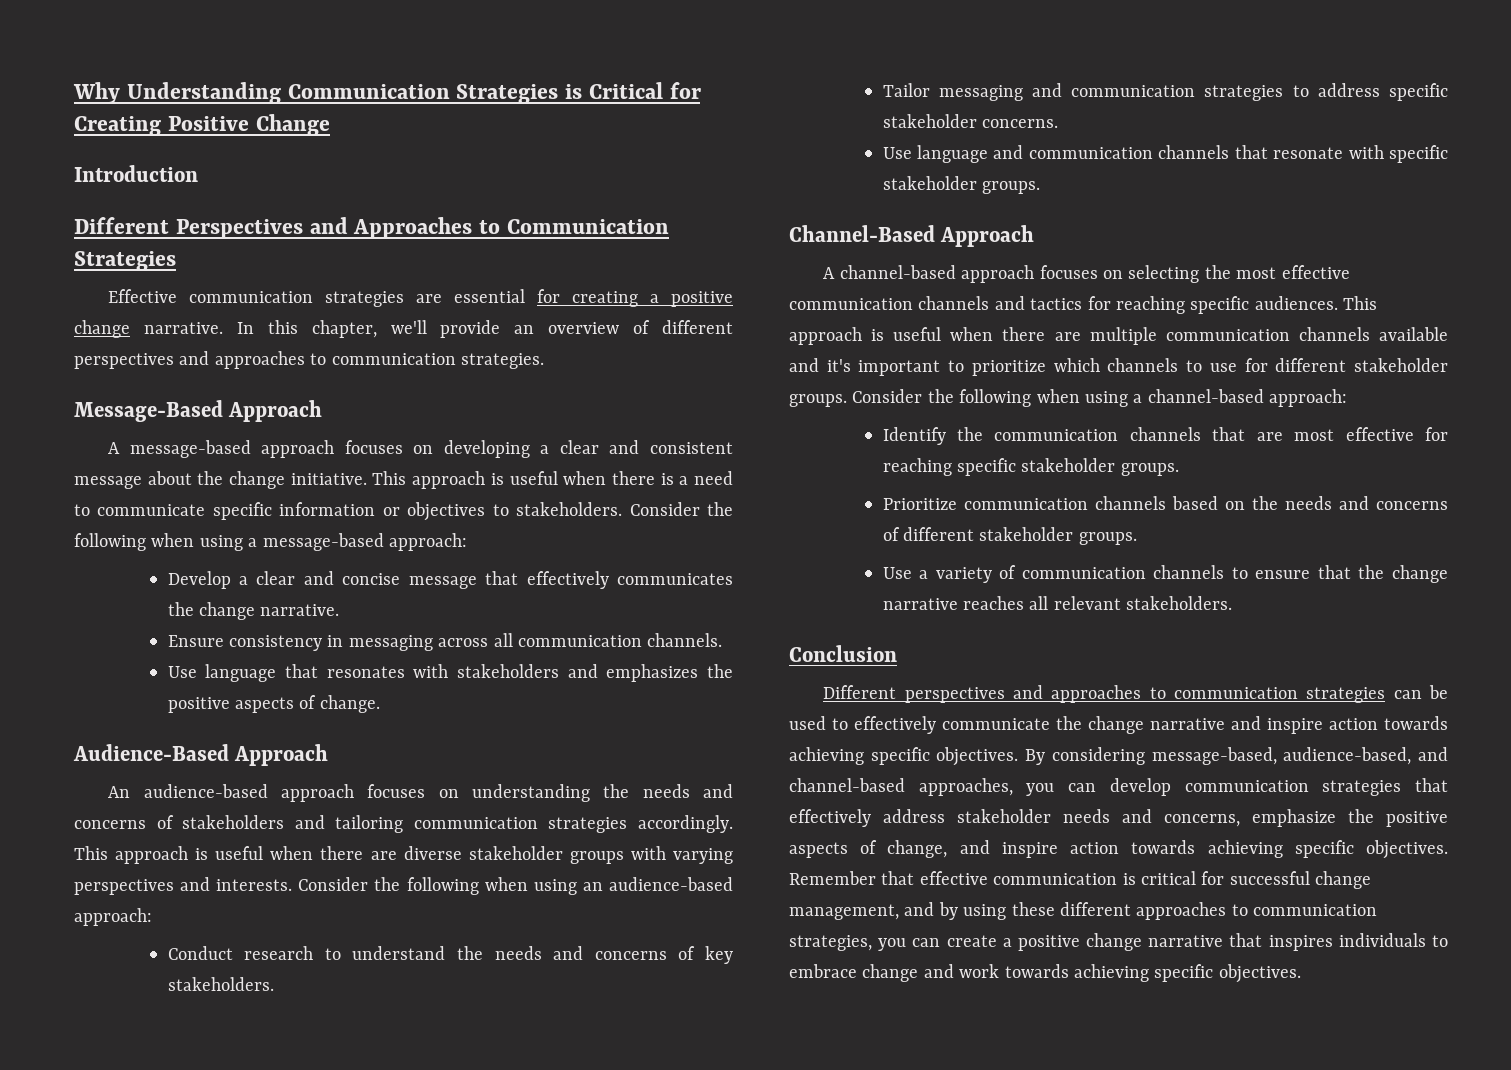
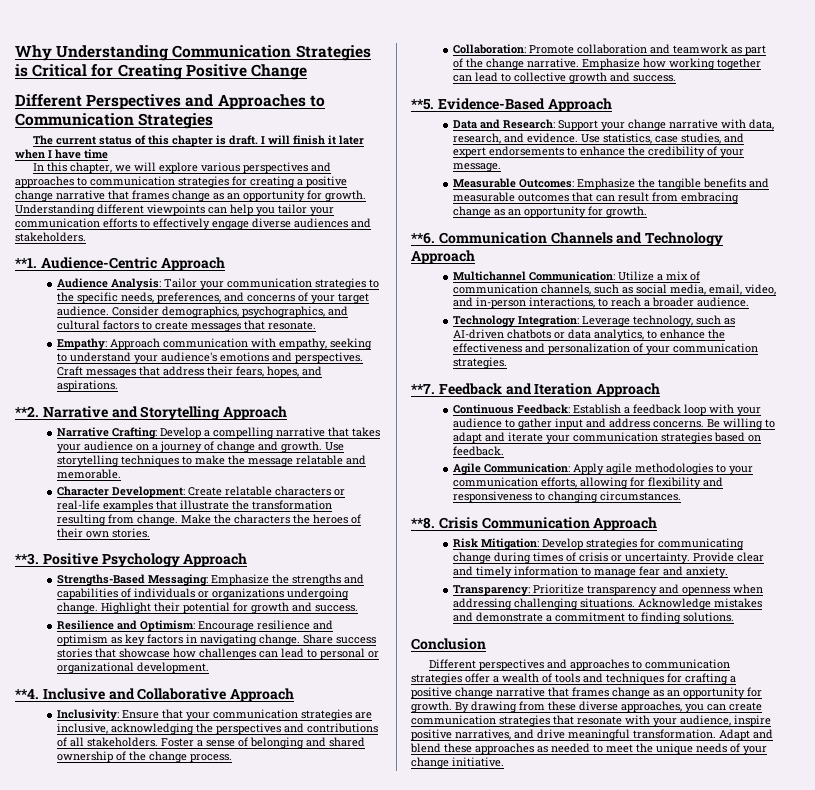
- Introduction
- Effective communication strategies are essential for creating a positive change narrative. In this chapter, we'll provide an overview of different perspectives and approaches to communication strategies.
- Message-Based Approach
- A message-based approach focuses on developing a clear and consistent message about the change initiative. This approach is useful when there is a need to communicate specific information or objectives to stakeholders. Consider the following when using a message-based approach:
- Develop a clear and concise message that effectively communicates the change narrative.
- Ensure consistency in messaging across all communication channels.
- Use language that resonates with stakeholders and emphasizes the positive aspects of change.
- Audience-Based Approach
- An audience-based approach focuses on understanding the needs and concerns of stakeholders and tailoring communication strategies accordingly. This approach is useful when there are diverse stakeholder groups with varying perspectives and interests. Consider the following when using an audience-based approach:
- Conduct research to understand the needs and concerns of key stakeholders.
- Tailor messaging and communication strategies to address specific stakeholder concerns.
- Use language and communication channels that resonate with specific stakeholder groups.
- Channel-Based Approach
- A channel-based approach focuses on selecting the most effective communication channels and tactics for reaching specific audiences. This approach is useful when there are multiple communication channels available and it's important to prioritize which channels to use for different stakeholder groups. Consider the following when using a channel-based approach:
- Identify the communication channels that are most effective for reaching specific stakeholder groups.
- Prioritize communication channels based on the needs and concerns of different stakeholder groups.
- Use a variety of communication channels to ensure that the change narrative reaches all relevant stakeholders.
+ The current status of this chapter is draft. I will finish it later when I have time
+ In this chapter, we will explore various perspectives and approaches to communication strategies for creating a positive change narrative that frames change as an opportunity for growth. Understanding different viewpoints can help you tailor your communication efforts to effectively engage diverse audiences and stakeholders.
+ **1. Audience-Centric Approach
+ Audience Analysis: Tailor your communication strategies to the specific needs, preferences, and concerns of your target audience. Consider demographics, psychographics, and cultural factors to create messages that resonate.
+ Empathy: Approach communication with empathy, seeking to understand your audience's emotions and perspectives. Craft messages that address their fears, hopes, and aspirations.
+ **2. Narrative and Storytelling Approach
+ Narrative Crafting: Develop a compelling narrative that takes your audience on a journey of change and growth. Use storytelling techniques to make the message relatable and memorable.
+ Character Development: Create relatable characters or real-life examples that illustrate the transformation resulting from change. Make the characters the heroes of their own stories.
+ **3. Positive Psychology Approach
+ Strengths-Based Messaging: Emphasize the strengths and capabilities of individuals or organizations undergoing change. Highlight their potential for growth and success.
+ Resilience and Optimism: Encourage resilience and optimism as key factors in navigating change. Share success stories that showcase how challenges can lead to personal or organizational development.
+ **4. Inclusive and Collaborative Approach
+ Inclusivity: Ensure that your communication strategies are inclusive, acknowledging the perspectives and contributions of all stakeholders. Foster a sense of belonging and shared ownership of the change process.
+ Collaboration: Promote collaboration and teamwork as part of the change narrative. Emphasize how working together can lead to collective growth and success.
+ **5. Evidence-Based Approach
+ Data and Research: Support your change narrative with data, research, and evidence. Use statistics, case studies, and expert endorsements to enhance the credibility of your message.
+ Measurable Outcomes: Emphasize the tangible benefits and measurable outcomes that can result from embracing change as an opportunity for growth.
+ **6. Communication Channels and Technology Approach
+ Multichannel Communication: Utilize a mix of communication channels, such as social media, email, video, and in-person interactions, to reach a broader audience.
+ Technology Integration: Leverage technology, such as AI-driven chatbots or data analytics, to enhance the effectiveness and personalization of your communication strategies.
+ **7. Feedback and Iteration Approach
+ Continuous Feedback: Establish a feedback loop with your audience to gather input and address concerns. Be willing to adapt and iterate your communication strategies based on feedback.
+ Agile Communication: Apply agile methodologies to your communication efforts, allowing for flexibility and responsiveness to changing circumstances.
+ **8. Crisis Communication Approach
+ Risk Mitigation: Develop strategies for communicating change during times of crisis or uncertainty. Provide clear and timely information to manage fear and anxiety.
+ Transparency: Prioritize transparency and openness when addressing challenging situations. Acknowledge mistakes and demonstrate a commitment to finding solutions.
- Different perspectives and approaches to communication strategies can be used to effectively communicate the change narrative and inspire action towards achieving specific objectives. By considering message-based, audience-based, and channel-based approaches, you can develop communication strategies that effectively address stakeholder needs and concerns, emphasize the positive aspects of change, and inspire action towards achieving specific objectives. Remember that effective communication is critical for successful change management, and by using these different approaches to communication strategies, you can create a positive change narrative that inspires individuals to embrace change and work towards achieving specific objectives.
+ Different perspectives and approaches to communication strategies offer a wealth of tools and techniques for crafting a positive change narrative that frames change as an opportunity for growth. By drawing from these diverse approaches, you can create communication strategies that resonate with your audience, inspire positive narratives, and drive meaningful transformation. Adapt and blend these approaches as needed to meet the unique needs of your change initiative.

